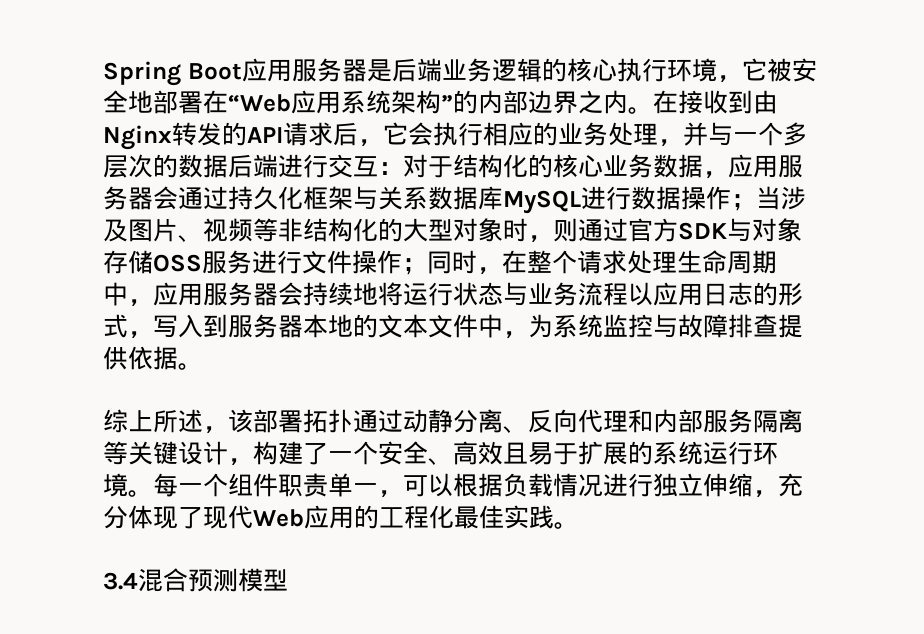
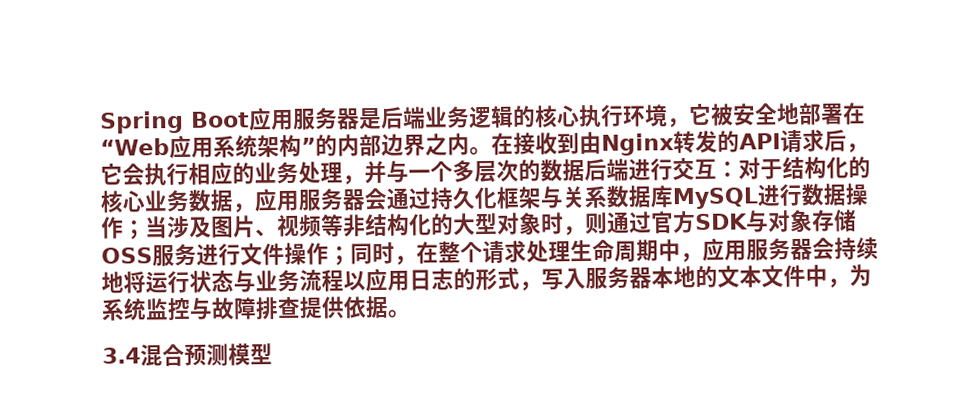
- 同时，在整个请求处理生命周期中，应用服务器会持续地将运行状态与业务流程以应用日志的形式，写入到服务器本地的文本文件中，为系统监控与故障排查提供依据。
+ 同时，在整个请求处理生命周期中，应用服务器会持续地将运行状态与业务流程以应用日志的形式，写入服务器本地的文本文件中，为系统监控与故障排查提供依据。
- 综上所述，该部署拓扑通过动静分离、反向代理和内部服务隔离等关键设计，构建了一个安全、高效且易于扩展的系统运行环境。每一个组件职责单一，可以根据负载情况进行独立伸缩，充分体现了现代Web应用的工程化最佳实践。

